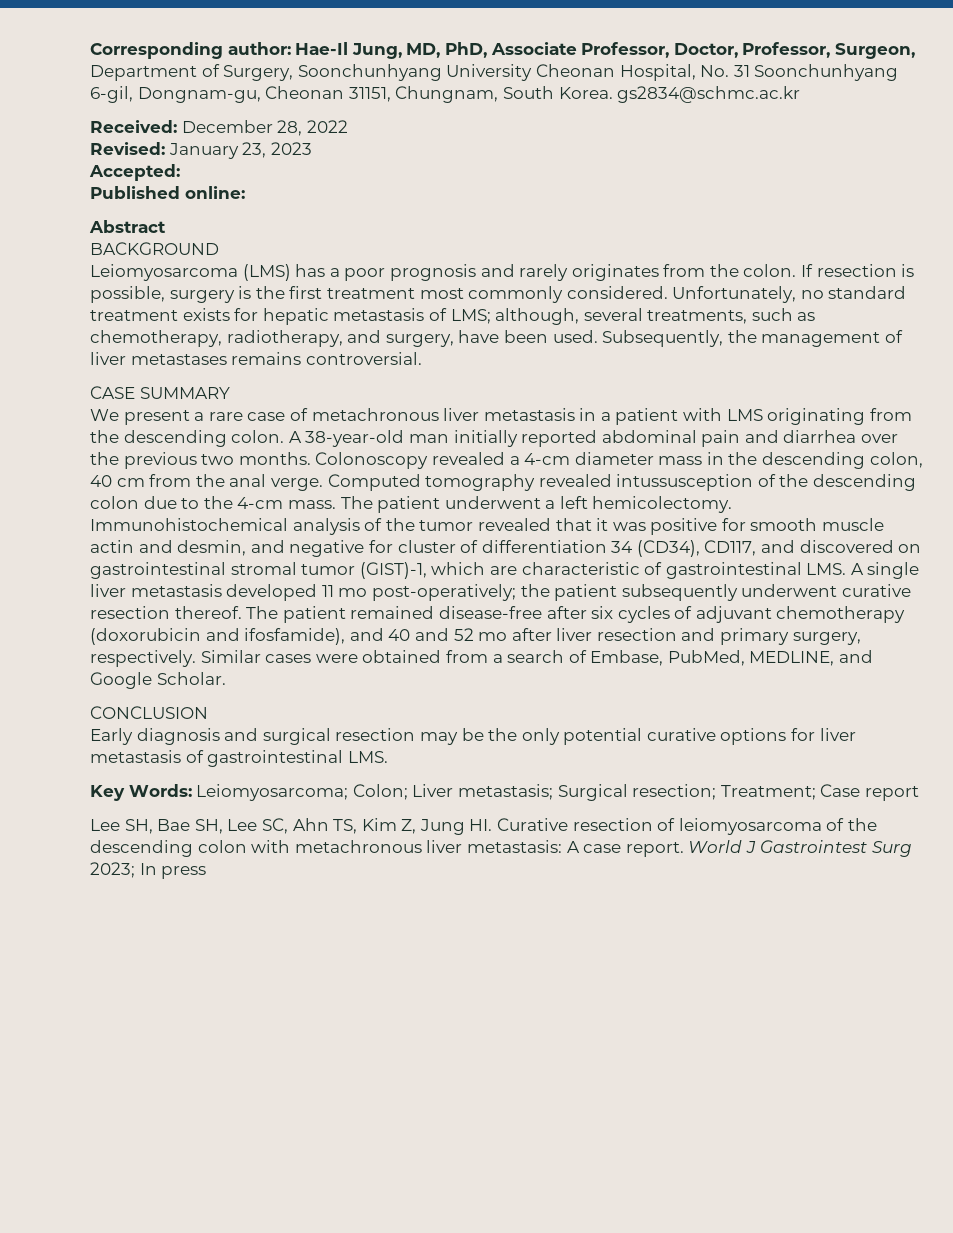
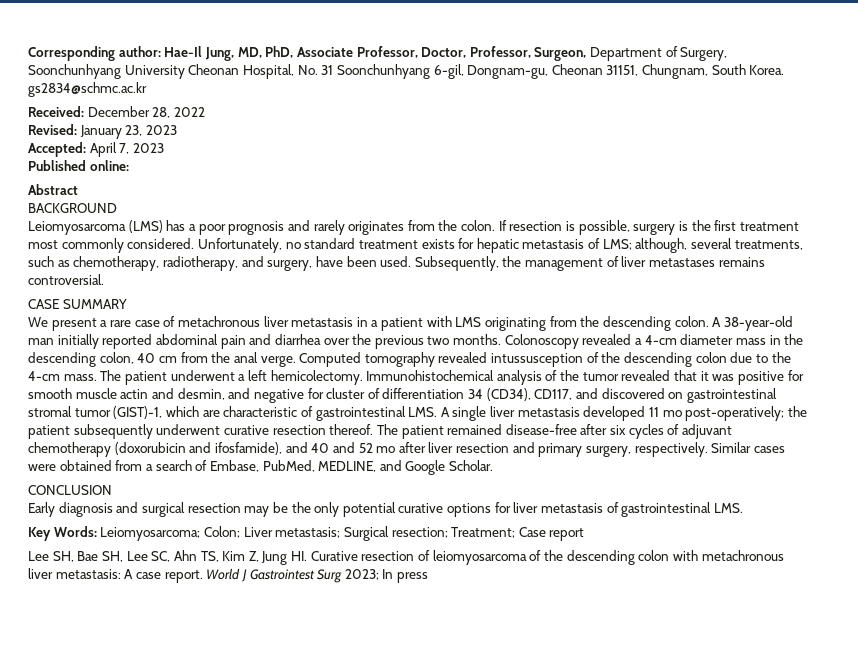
- Accepted:
+ Accepted: April 7, 2023

